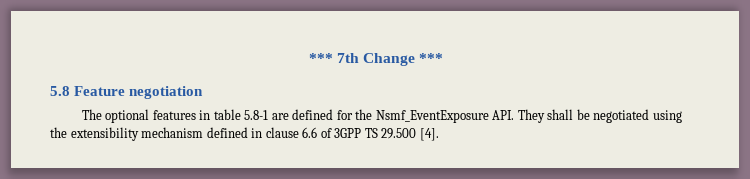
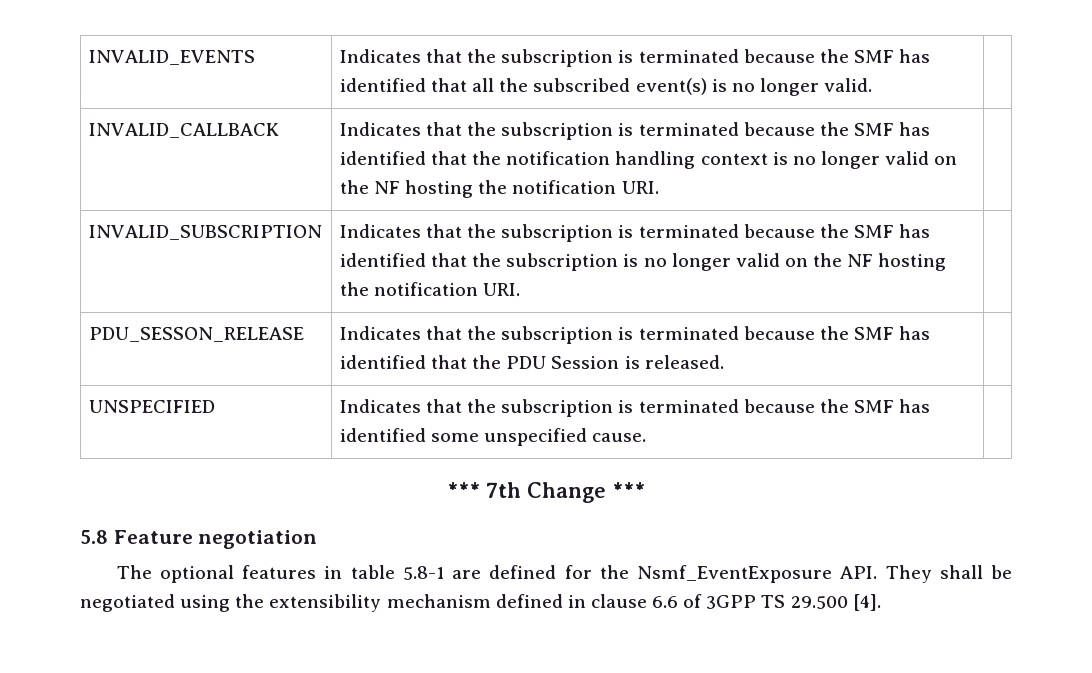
+ INVALID_EVENTS | Indicates that the subscription is terminated because the SMF has identified that all the subscribed event(s) is no longer valid. |
+ INVALID_CALLBACK | Indicates that the subscription is terminated because the SMF has identified that the notification handling context is no longer valid on the NF hosting the notification URI. |
+ INVALID_SUBSCRIPTION | Indicates that the subscription is terminated because the SMF has identified that the subscription is no longer valid on the NF hosting the notification URI. |
+ PDU_SESSON_RELEASE | Indicates that the subscription is terminated because the SMF has identified that the PDU Session is released. |
+ UNSPECIFIED | Indicates that the subscription is terminated because the SMF has identified some unspecified cause. |

